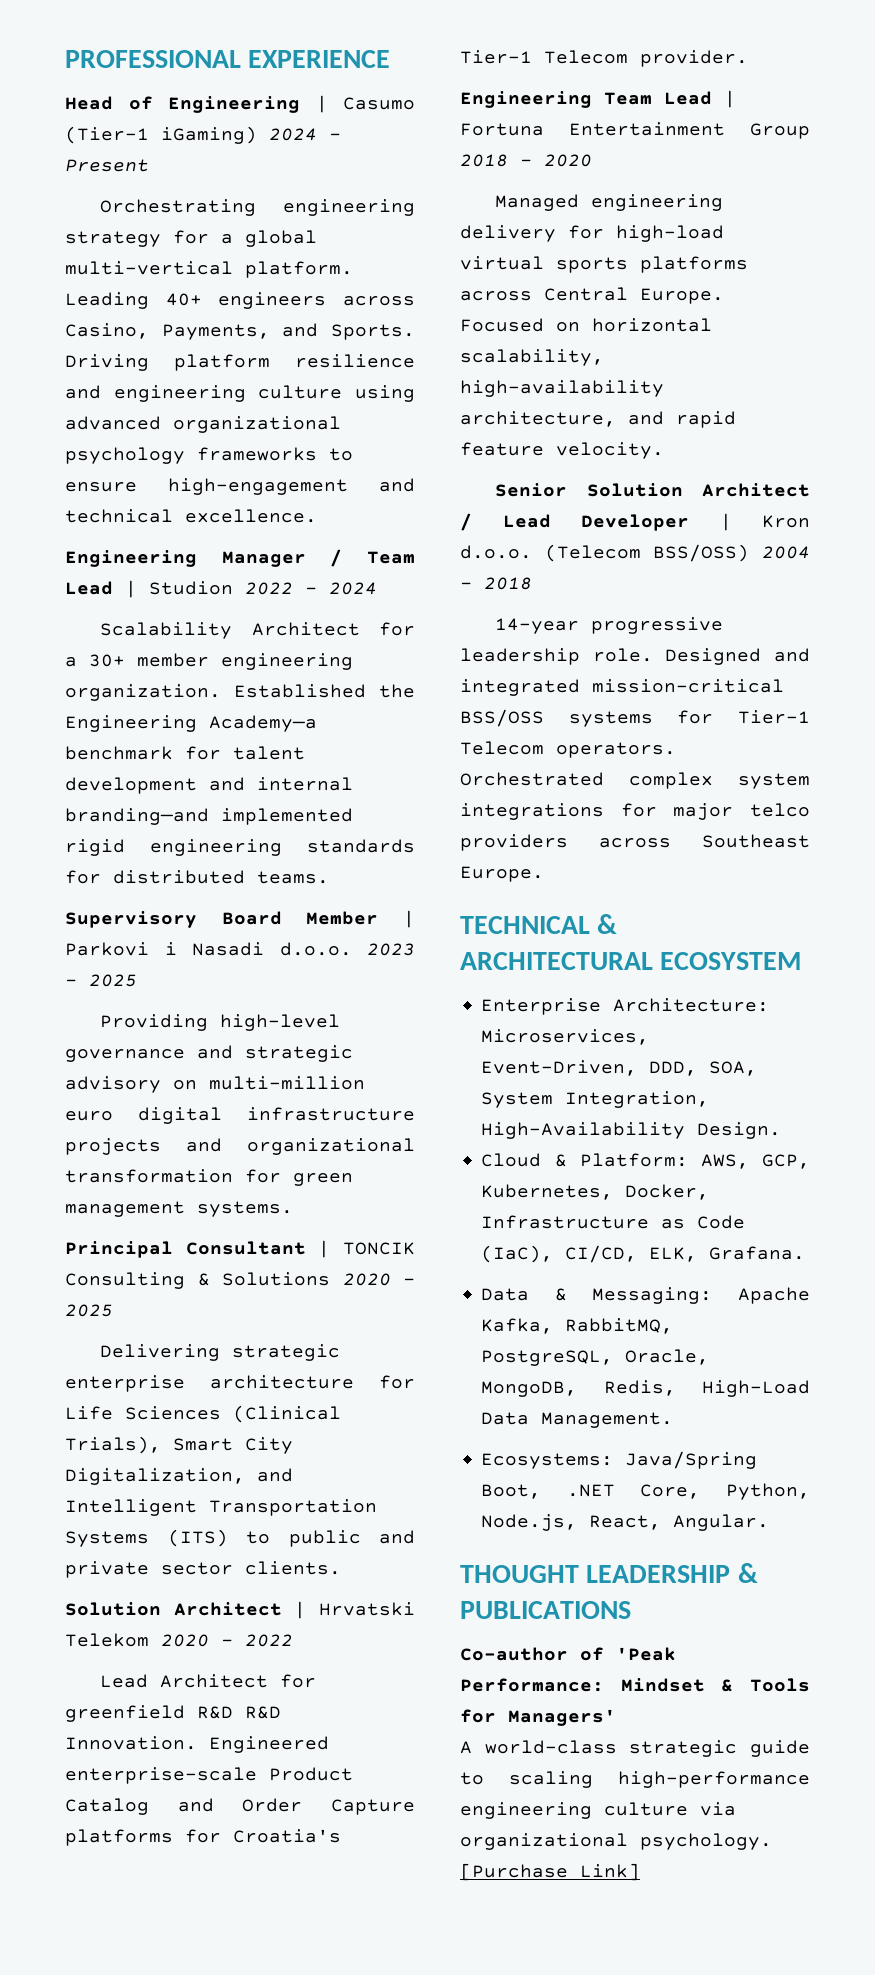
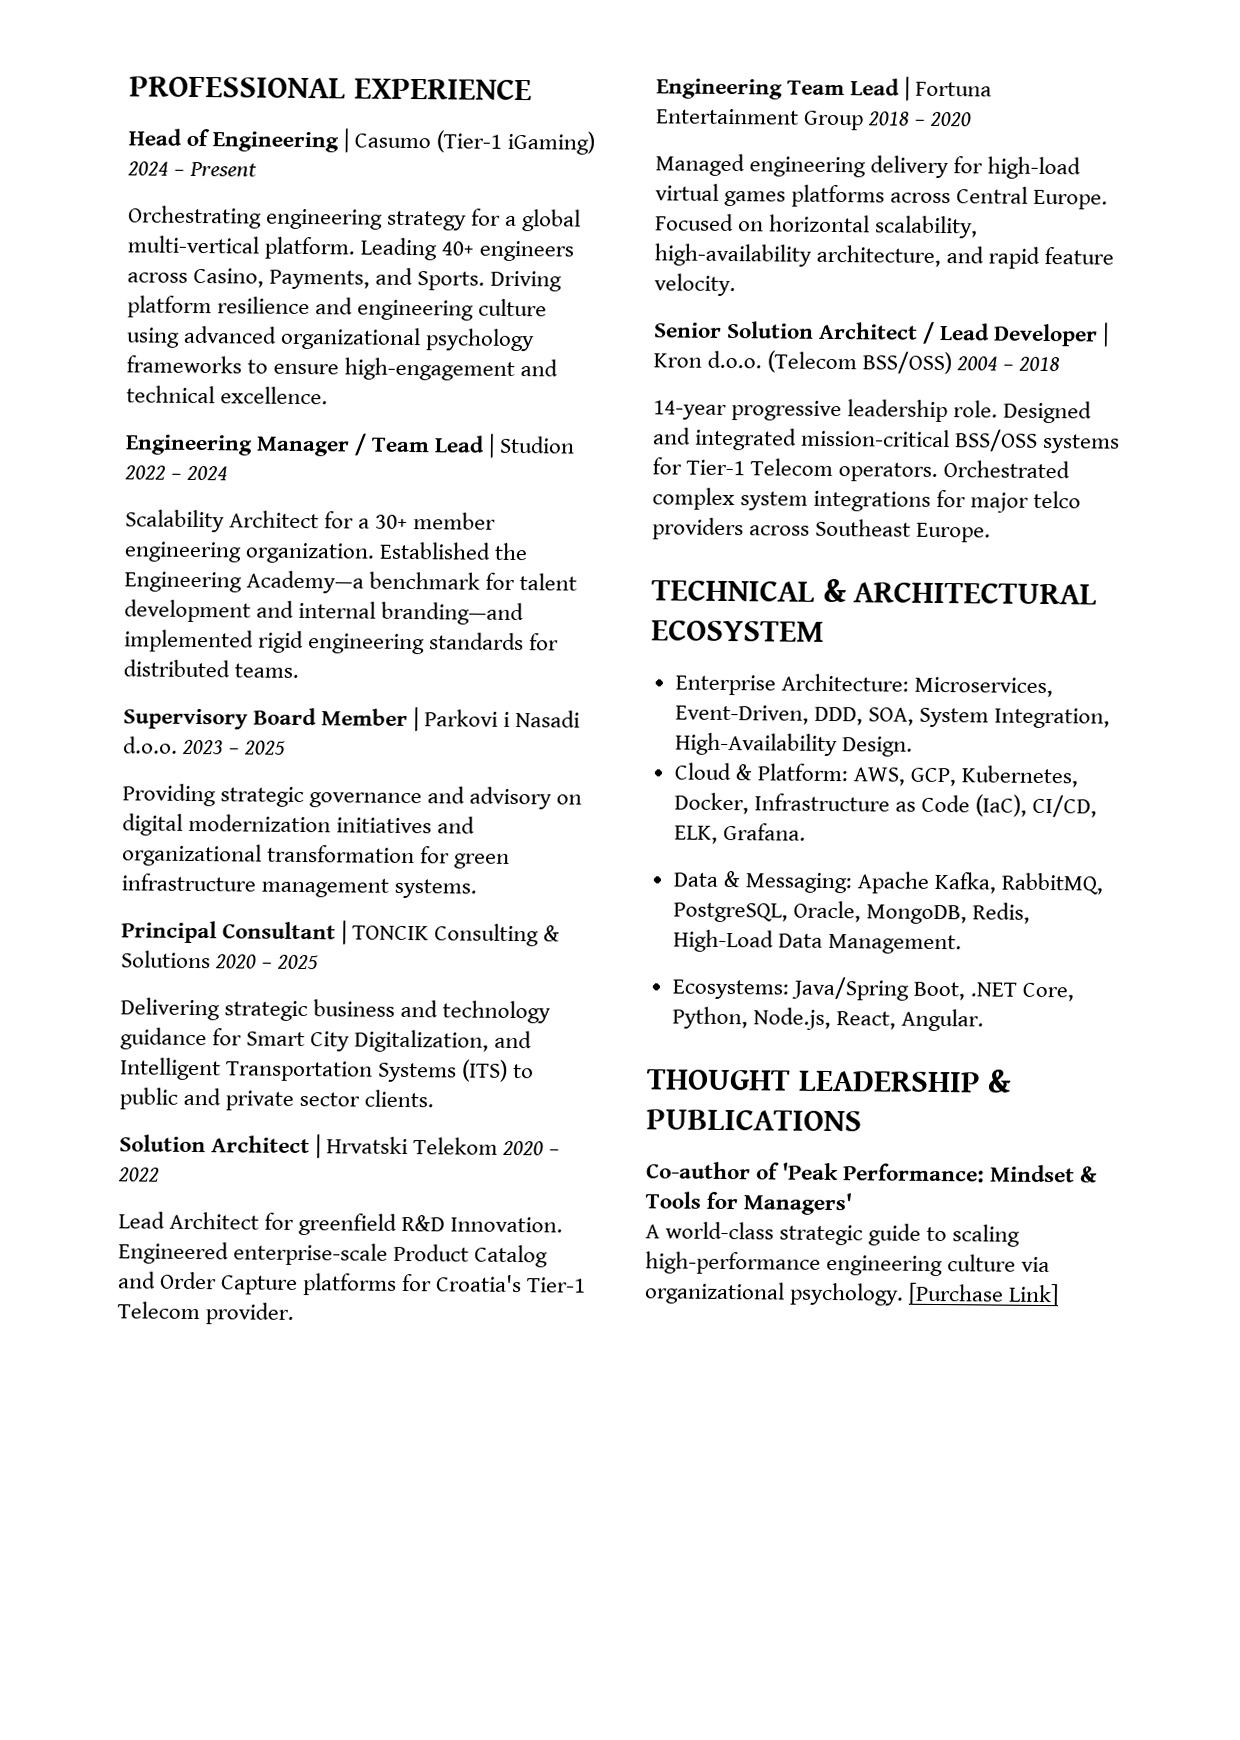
- Providing high-level governance and strategic advisory on multi-million euro digital infrastructure projects and organizational transformation for green management systems.
+ Providing strategic governance and advisory on digital modernization initiatives and organizational transformation for green infrastructure management systems.
- Delivering strategic enterprise architecture for Life Sciences (Clinical Trials), Smart City Digitalization, and Intelligent Transportation Systems (ITS) to public and private sector clients.
+ Delivering strategic business and technology guidance for Smart City Digitalization, and Intelligent Transportation Systems (ITS) to public and private sector clients.
- Lead Architect for greenfield R&D R&D Innovation.
+ Lead Architect for greenfield R&D Innovation.
- Managed engineering delivery for high-load virtual sports platforms across Central Europe.
+ Managed engineering delivery for high-load virtual games platforms across Central Europe.

